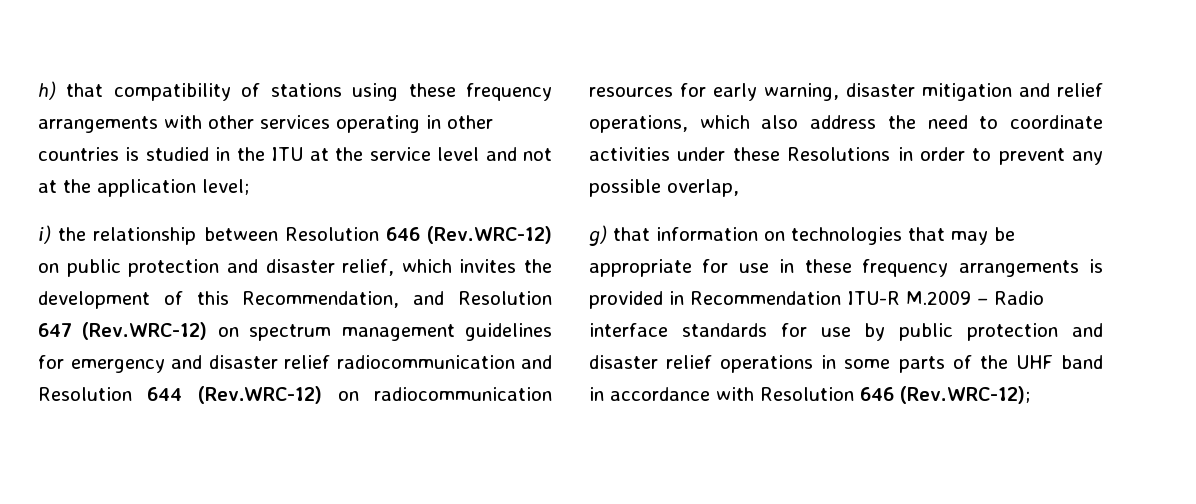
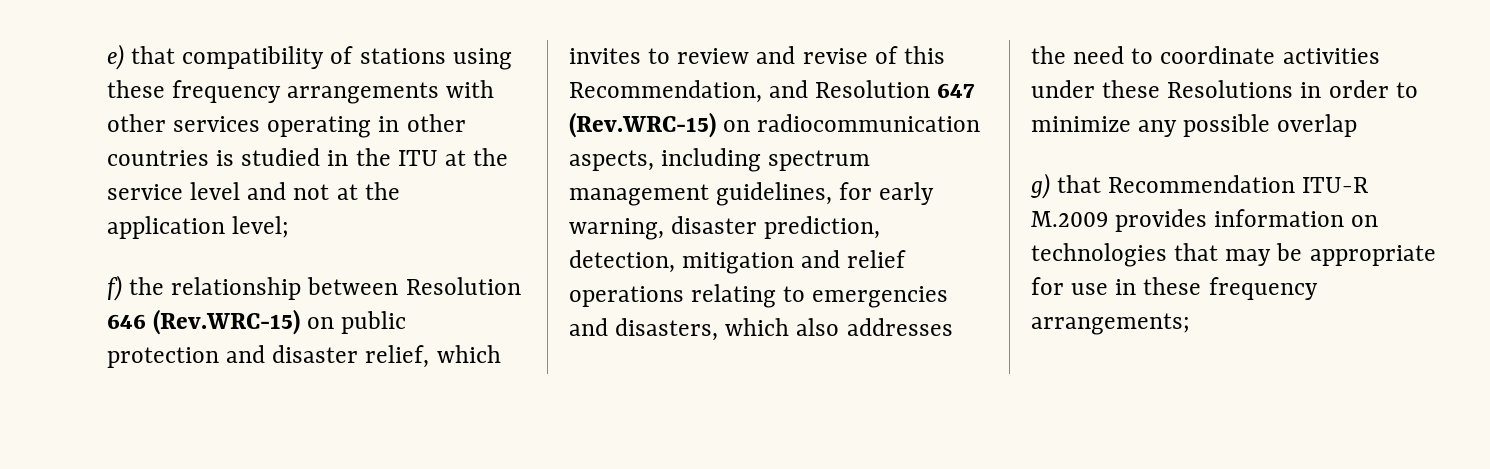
- h) that compatibility of stations using these frequency arrangements with other services operating in other countries is studied in the ITU at the service level and not at the application level;
+ e) that compatibility of stations using these frequency arrangements with other services operating in other countries is studied in the ITU at the service level and not at the application level;
- i) the relationship between Resolution 646 (Rev.WRC-12) on public protection and disaster relief, which invites the development of this Recommendation, and Resolution 647 (Rev.WRC-12) on spectrum management guidelines for emergency and disaster relief radiocommunication and Resolution 644 (Rev.WRC-12) on radiocommunication resources for early warning, disaster mitigation and relief operations, which also address the need to coordinate activities under these Resolutions in order to prevent any possible overlap,
+ f) the relationship between Resolution 646 (Rev.WRC-15) on public protection and disaster relief, which invites to review and revise of this Recommendation, and Resolution 647 (Rev.WRC-15) on radiocommunication aspects, including spectrum management guidelines, for early warning, disaster prediction, detection, mitigation and relief operations relating to emergencies and disasters, which also addresses the need to coordinate activities under these Resolutions in order to minimize any possible overlap
- g) that information on technologies that may be appropriate for use in these frequency arrangements is provided in Recommendation ITU-R M.2009 – Radio interface standards for use by public protection and disaster relief operations in some parts of the UHF band in accordance with Resolution 646 (Rev.WRC-12);
+ g) that Recommendation ITU-R M.2009 provides information on technologies that may be appropriate for use in these frequency arrangements;

